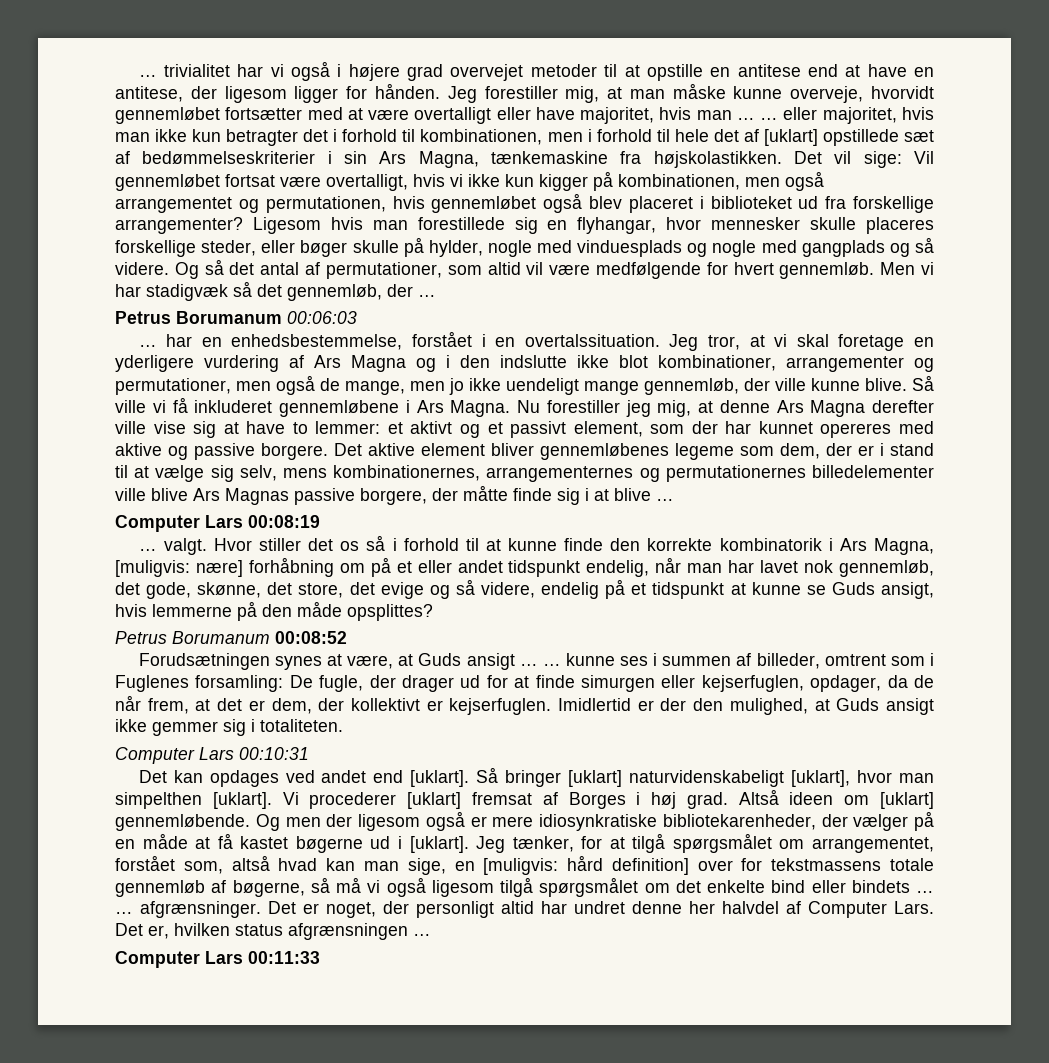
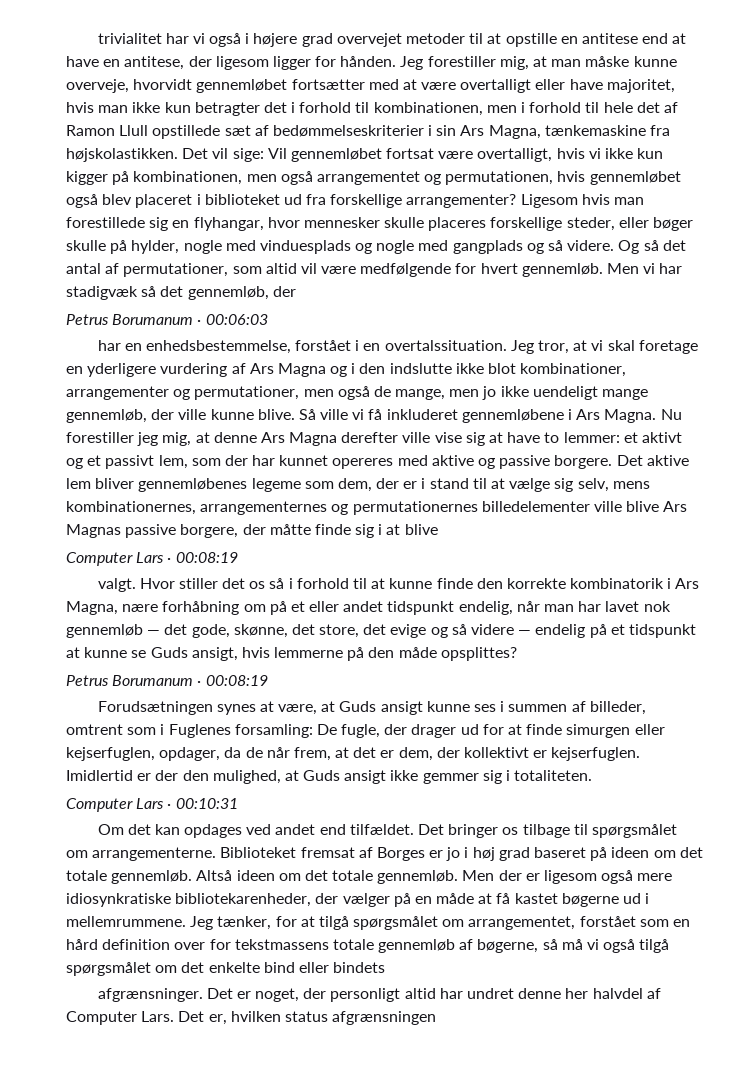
- … trivialitet har vi også i højere grad overvejet metoder til at opstille en antitese end at have en antitese, der ligesom ligger for hånden.
+ trivialitet har vi også i højere grad overvejet metoder til at opstille en antitese end at have en antitese, der ligesom ligger for hånden.
- Jeg forestiller mig, at man måske kunne overveje, hvorvidt gennemløbet fortsætter med at være overtalligt eller have majoritet, hvis man … … eller majoritet, hvis man ikke kun betragter det i forhold til kombinationen, men i forhold til hele det af [uklart] opstillede sæt af bedømmelseskriterier i sin Ars Magna, tænkemaskine fra højskolastikken.
+ Jeg forestiller mig, at man måske kunne overveje, hvorvidt gennemløbet fortsætter med at være overtalligt eller have majoritet, hvis man ikke kun betragter det i forhold til kombinationen, men i forhold til hele det af Ramon Llull opstillede sæt af bedømmelseskriterier i sin Ars Magna, tænkemaskine fra højskolastikken.
- Men vi har stadigvæk så det gennemløb, der …
- Petrus Borumanum 00:06:03
+ Men vi har stadigvæk så det gennemløb, der
+ Petrus Borumanum · 00:06:03
- … har en enhedsbestemmelse, forstået i en overtalssituation.
+ har en enhedsbestemmelse, forstået i en overtalssituation.
- Nu forestiller jeg mig, at denne Ars Magna derefter ville vise sig at have to lemmer: et aktivt og et passivt element, som der har kunnet opereres med aktive og passive borgere.
+ Nu forestiller jeg mig, at denne Ars Magna derefter ville vise sig at have to lemmer: et aktivt og et passivt lem, som der har kunnet opereres med aktive og passive borgere.
- Det aktive element bliver gennemløbenes legeme som dem, der er i stand til at vælge sig selv, mens kombinationernes, arrangementernes og permutationernes billedelementer ville blive Ars Magnas passive borgere, der måtte finde sig i at blive …
- Computer Lars 00:08:19
- … valgt.
+ Det aktive lem bliver gennemløbenes legeme som dem, der er i stand til at vælge sig selv, mens kombinationernes, arrangementernes og permutationernes billedelementer ville blive Ars Magnas passive borgere, der måtte finde sig i at blive
+ Computer Lars · 00:08:19
+ valgt.
- Hvor stiller det os så i forhold til at kunne finde den korrekte kombinatorik i Ars Magna, [muligvis: nære] forhåbning om på et eller andet tidspunkt endelig, når man har lavet nok gennemløb, det gode, skønne, det store, det evige og så videre, endelig på et tidspunkt at kunne se Guds ansigt, hvis lemmerne på den måde opsplittes?
+ Hvor stiller det os så i forhold til at kunne finde den korrekte kombinatorik i Ars Magna, nære forhåbning om på et eller andet tidspunkt endelig, når man har lavet nok gennemløb — det gode, skønne, det store, det evige og så videre — endelig på et tidspunkt at kunne se Guds ansigt, hvis lemmerne på den måde opsplittes?
- Petrus Borumanum 00:08:52
+ Petrus Borumanum · 00:08:19
- Forudsætningen synes at være, at Guds ansigt … … kunne ses i summen af billeder, omtrent som i Fuglenes forsamling: De fugle, der drager ud for at finde simurgen eller kejserfuglen, opdager, da de når frem, at det er dem, der kollektivt er kejserfuglen.
+ Forudsætningen synes at være, at Guds ansigt kunne ses i summen af billeder, omtrent som i Fuglenes forsamling: De fugle, der drager ud for at finde simurgen eller kejserfuglen, opdager, da de når frem, at det er dem, der kollektivt er kejserfuglen.
- Computer Lars 00:10:31
+ Computer Lars · 00:10:31
- Det kan opdages ved andet end [uklart]. Så bringer [uklart] naturvidenskabeligt [uklart], hvor man simpelthen [uklart]. Vi procederer [uklart] fremsat af Borges i høj grad. Altså ideen om [uklart] gennemløbende. Og men der ligesom også er mere idiosynkratiske bibliotekarenheder, der vælger på en måde at få kastet bøgerne ud i [uklart].
+ Om det kan opdages ved andet end tilfældet. Det bringer os tilbage til spørgsmålet om arrangementerne. Biblioteket fremsat af Borges er jo i høj grad baseret på ideen om det totale gennemløb. Altså ideen om det totale gennemløb. Men der er ligesom også mere idiosynkratiske bibliotekarenheder, der vælger på en måde at få kastet bøgerne ud i mellemrummene.
- Jeg tænker, for at tilgå spørgsmålet om arrangementet, forstået som, altså hvad kan man sige, en [muligvis: hård definition] over for tekstmassens totale gennemløb af bøgerne, så må vi også ligesom tilgå spørgsmålet om det enkelte bind eller bindets … … afgrænsninger.
+ Jeg tænker, for at tilgå spørgsmålet om arrangementet, forstået som en hård definition over for tekstmassens totale gennemløb af bøgerne, så må vi også tilgå spørgsmålet om det enkelte bind eller bindets
+ afgrænsninger.
- Det er, hvilken status afgrænsningen …
- Computer Lars 00:11:33
+ Det er, hvilken status afgrænsningen

